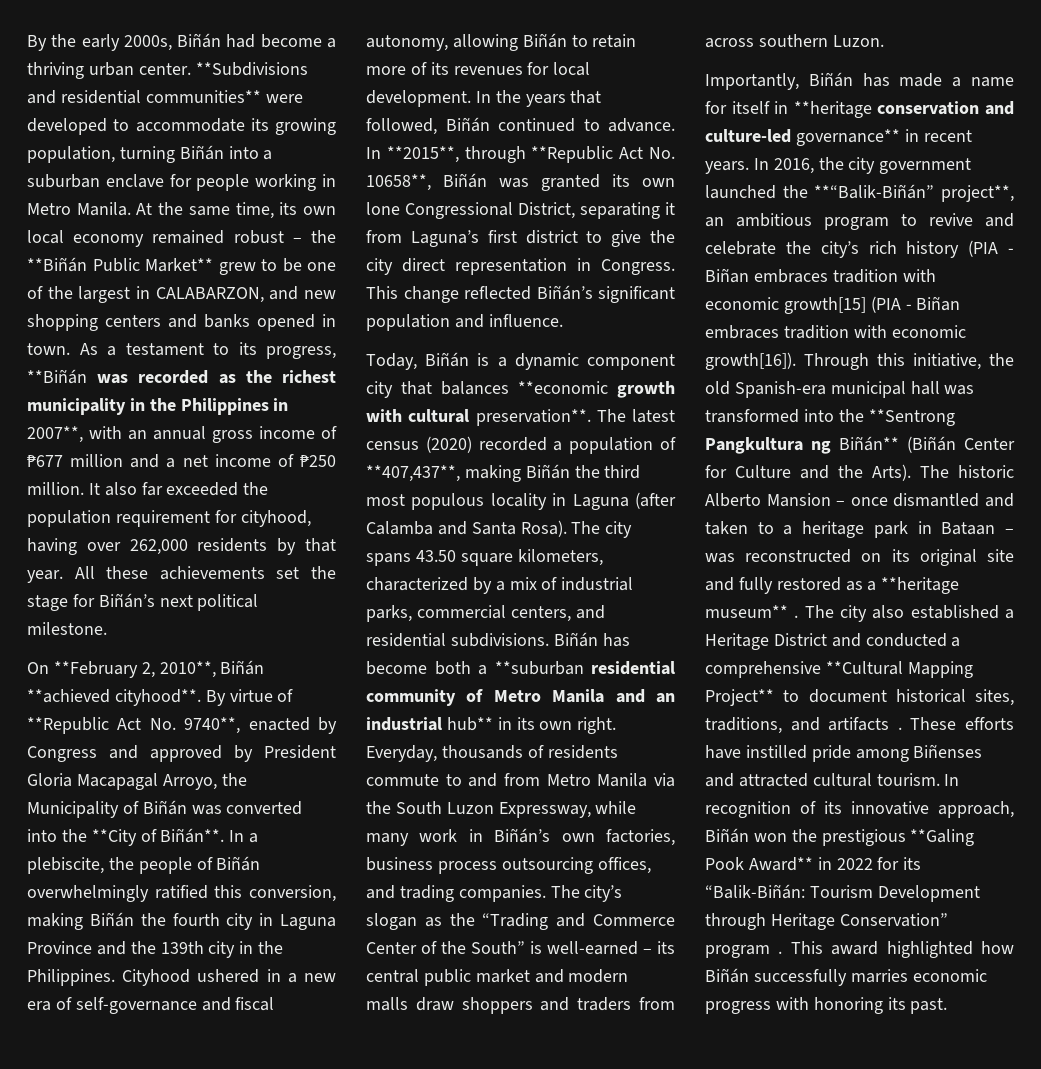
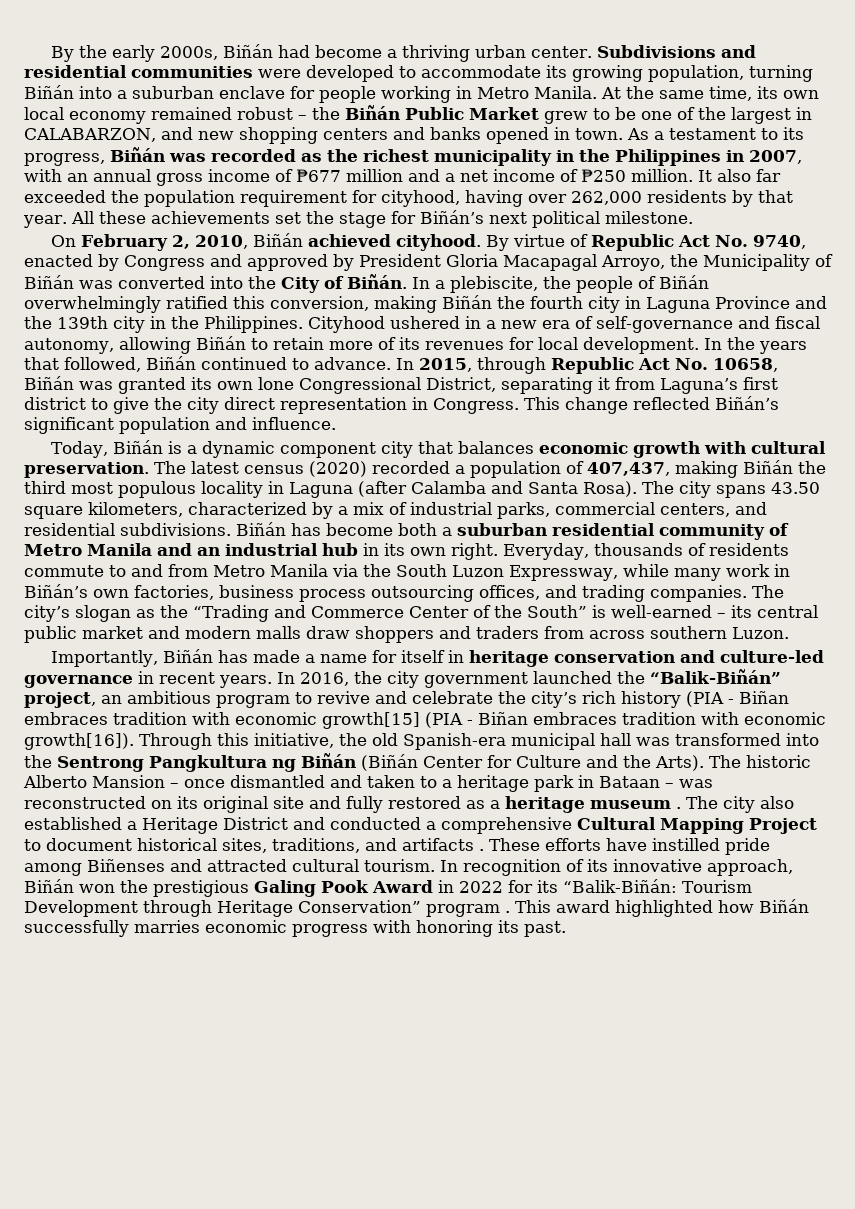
- **Subdivisions and residential communities** were developed to accommodate its growing population, turning Biñán into a suburban enclave for people working in Metro Manila.
+ Subdivisions and residential communities were developed to accommodate its growing population, turning Biñán into a suburban enclave for people working in Metro Manila.
- At the same time, its own local economy remained robust – the **Biñán Public Market** grew to be one of the largest in CALABARZON, and new shopping centers and banks opened in town.
+ At the same time, its own local economy remained robust – the Biñán Public Market grew to be one of the largest in CALABARZON, and new shopping centers and banks opened in town.
- As a testament to its progress, **Biñán was recorded as the richest municipality in the Philippines in 2007**, with an annual gross income of ₱677 million and a net income of ₱250 million.
+ As a testament to its progress, Biñán was recorded as the richest municipality in the Philippines in 2007, with an annual gross income of ₱677 million and a net income of ₱250 million.
- On **February 2, 2010**, Biñán **achieved cityhood**.
+ On February 2, 2010, Biñán achieved cityhood.
- By virtue of **Republic Act No. 9740**, enacted by Congress and approved by President Gloria Macapagal Arroyo, the Municipality of Biñán was converted into the **City of Biñán**.
+ By virtue of Republic Act No. 9740, enacted by Congress and approved by President Gloria Macapagal Arroyo, the Municipality of Biñán was converted into the City of Biñán.
- In **2015**, through **Republic Act No. 10658**, Biñán was granted its own lone Congressional District, separating it from Laguna’s first district to give the city direct representation in Congress.
+ In 2015, through Republic Act No. 10658, Biñán was granted its own lone Congressional District, separating it from Laguna’s first district to give the city direct representation in Congress.
- Today, Biñán is a dynamic component city that balances **economic growth with cultural preservation**.
+ Today, Biñán is a dynamic component city that balances economic growth with cultural preservation.
- The latest census (2020) recorded a population of **407,437**, making Biñán the third most populous locality in Laguna (after Calamba and Santa Rosa).
+ The latest census (2020) recorded a population of 407,437, making Biñán the third most populous locality in Laguna (after Calamba and Santa Rosa).
- Biñán has become both a **suburban residential community of Metro Manila and an industrial hub** in its own right.
+ Biñán has become both a suburban residential community of Metro Manila and an industrial hub in its own right.
- Importantly, Biñán has made a name for itself in **heritage conservation and culture-led governance** in recent years.
+ Importantly, Biñán has made a name for itself in heritage conservation and culture-led governance in recent years.
- In 2016, the city government launched the **“Balik-Biñán” project**, an ambitious program to revive and celebrate the city’s rich history (PIA - Biñan embraces tradition with economic growth[15] (PIA - Biñan embraces tradition with economic growth[16]).
+ In 2016, the city government launched the “Balik-Biñán” project, an ambitious program to revive and celebrate the city’s rich history (PIA - Biñan embraces tradition with economic growth[15] (PIA - Biñan embraces tradition with economic growth[16]).
- Through this initiative, the old Spanish-era municipal hall was transformed into the **Sentrong Pangkultura ng Biñán** (Biñán Center for Culture and the Arts).
+ Through this initiative, the old Spanish-era municipal hall was transformed into the Sentrong Pangkultura ng Biñán (Biñán Center for Culture and the Arts).
- The historic Alberto Mansion – once dismantled and taken to a heritage park in Bataan – was reconstructed on its original site and fully restored as a **heritage museum** .
+ The historic Alberto Mansion – once dismantled and taken to a heritage park in Bataan – was reconstructed on its original site and fully restored as a heritage museum .
- The city also established a Heritage District and conducted a comprehensive **Cultural Mapping Project** to document historical sites, traditions, and artifacts .
+ The city also established a Heritage District and conducted a comprehensive Cultural Mapping Project to document historical sites, traditions, and artifacts .
- In recognition of its innovative approach, Biñán won the prestigious **Galing Pook Award** in 2022 for its “Balik-Biñán: Tourism Development through Heritage Conservation” program .
+ In recognition of its innovative approach, Biñán won the prestigious Galing Pook Award in 2022 for its “Balik-Biñán: Tourism Development through Heritage Conservation” program .

